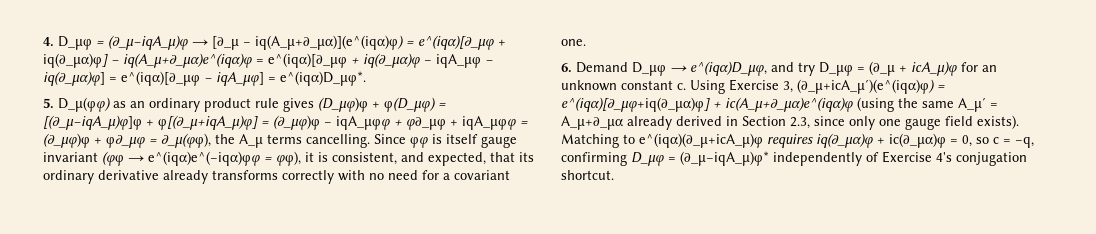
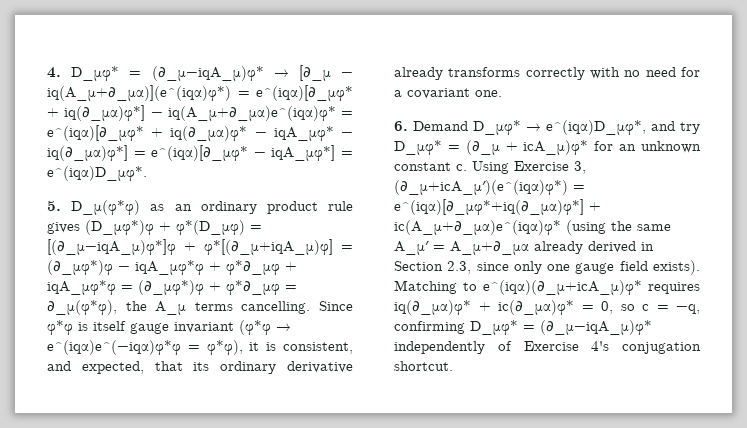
- 4. D_μφ = (∂_μ−iqA_μ)φ → [∂_μ − iq(A_μ+∂_μα)](e^(iqα)φ) = e^(iqα)[∂_μφ + iq(∂_μα)φ] − iq(A_μ+∂_μα)e^(iqα)φ = e^(iqα)[∂_μφ + iq(∂_μα)φ − iqA_μφ − iq(∂_μα)φ] = e^(iqα)[∂_μφ − iqA_μφ] = e^(iqα)D_μφ*.
+ 4. D_μφ* = (∂_μ−iqA_μ)φ* → [∂_μ − iq(A_μ+∂_μα)](e^(iqα)φ*) = e^(iqα)[∂_μφ* + iq(∂_μα)φ*] − iq(A_μ+∂_μα)e^(iqα)φ* = e^(iqα)[∂_μφ* + iq(∂_μα)φ* − iqA_μφ* − iq(∂_μα)φ*] = e^(iqα)[∂_μφ* − iqA_μφ*] = e^(iqα)D_μφ*.
- 5. D_μ(φφ) as an ordinary product rule gives (D_μφ)φ + φ(D_μφ) = [(∂_μ−iqA_μ)φ]φ + φ[(∂_μ+iqA_μ)φ] = (∂_μφ)φ − iqA_μφφ + φ∂_μφ + iqA_μφφ = (∂_μφ)φ + φ∂_μφ = ∂_μ(φφ), the A_μ terms cancelling.
+ 5. D_μ(φ*φ) as an ordinary product rule gives (D_μφ*)φ + φ*(D_μφ) = [(∂_μ−iqA_μ)φ*]φ + φ*[(∂_μ+iqA_μ)φ] = (∂_μφ*)φ − iqA_μφ*φ + φ*∂_μφ + iqA_μφ*φ = (∂_μφ*)φ + φ*∂_μφ = ∂_μ(φ*φ), the A_μ terms cancelling.
- Since φφ is itself gauge invariant (φφ → e^(iqα)e^(−iqα)φφ = φφ), it is consistent, and expected, that its ordinary derivative already transforms correctly with no need for a covariant one.
+ Since φ*φ is itself gauge invariant (φ*φ → e^(iqα)e^(−iqα)φ*φ = φ*φ), it is consistent, and expected, that its ordinary derivative already transforms correctly with no need for a covariant one.
- 6. Demand D_μφ → e^(iqα)D_μφ, and try D_μφ = (∂_μ + icA_μ)φ for an unknown constant c.
+ 6. Demand D_μφ* → e^(iqα)D_μφ*, and try D_μφ* = (∂_μ + icA_μ)φ* for an unknown constant c.
- Using Exercise 3, (∂_μ+icA_μ′)(e^(iqα)φ) = e^(iqα)[∂_μφ+iq(∂_μα)φ] + ic(A_μ+∂_μα)e^(iqα)φ (using the same A_μ′ = A_μ+∂_μα already derived in Section 2.3, since only one gauge field exists).
+ Using Exercise 3, (∂_μ+icA_μ′)(e^(iqα)φ*) = e^(iqα)[∂_μφ*+iq(∂_μα)φ*] + ic(A_μ+∂_μα)e^(iqα)φ* (using the same A_μ′ = A_μ+∂_μα already derived in Section 2.3, since only one gauge field exists).
- Matching to e^(iqα)(∂_μ+icA_μ)φ requires iq(∂_μα)φ + ic(∂_μα)φ = 0, so c = −q, confirming D_μφ = (∂_μ−iqA_μ)φ* independently of Exercise 4's conjugation shortcut.
+ Matching to e^(iqα)(∂_μ+icA_μ)φ* requires iq(∂_μα)φ* + ic(∂_μα)φ* = 0, so c = −q, confirming D_μφ* = (∂_μ−iqA_μ)φ* independently of Exercise 4's conjugation shortcut.

